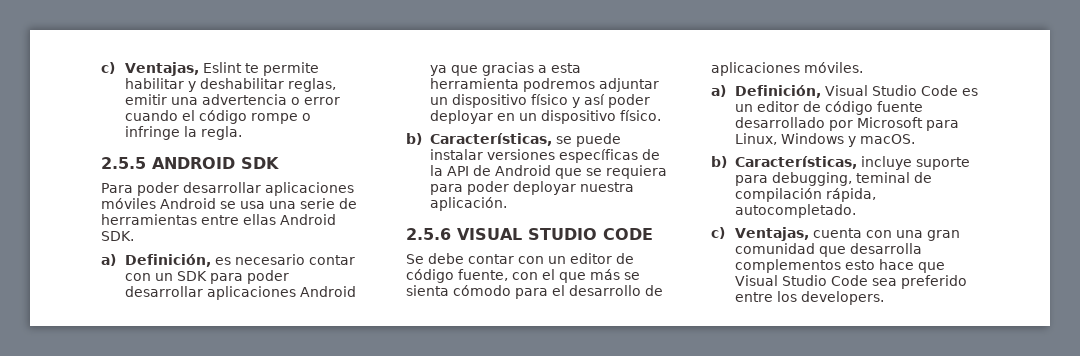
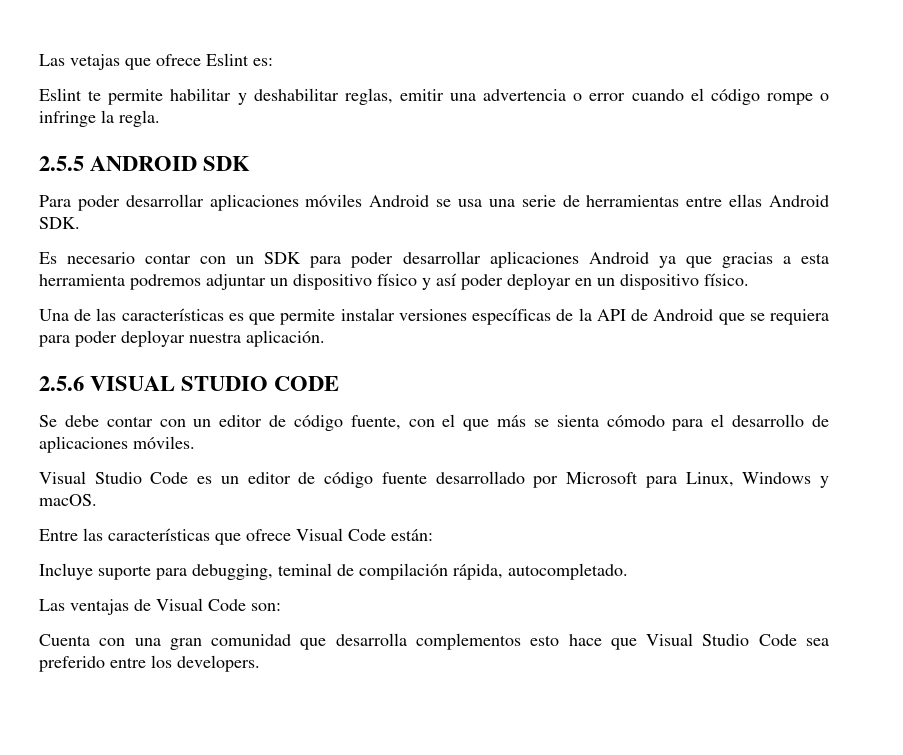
- c) Ventajas, Eslint te permite habilitar y deshabilitar reglas, emitir una advertencia o error cuando el código rompe o infringe la regla.
+ Las vetajas que ofrece Eslint es:
+ Eslint te permite habilitar y deshabilitar reglas, emitir una advertencia o error cuando el código rompe o infringe la regla.
- a) Definición, es necesario contar con un SDK para poder desarrollar aplicaciones Android ya que gracias a esta herramienta podremos adjuntar un dispositivo físico y así poder deployar en un dispositivo físico.
+ Es necesario contar con un SDK para poder desarrollar aplicaciones Android ya que gracias a esta herramienta podremos adjuntar un dispositivo físico y así poder deployar en un dispositivo físico.
- b) Características, se puede instalar versiones específicas de la API de Android que se requiera para poder deployar nuestra aplicación.
+ Una de las características es que permite instalar versiones específicas de la API de Android que se requiera para poder deployar nuestra aplicación.
- a) Definición, Visual Studio Code es un editor de código fuente desarrollado por Microsoft para Linux, Windows y macOS.
+ Visual Studio Code es un editor de código fuente desarrollado por Microsoft para Linux, Windows y macOS.
- b) Características, incluye suporte para debugging, teminal de compilación rápida, autocompletado.
+ Entre las características que ofrece Visual Code están:
+ Incluye suporte para debugging, teminal de compilación rápida, autocompletado.
- c) Ventajas, cuenta con una gran comunidad que desarrolla complementos esto hace que Visual Studio Code sea preferido entre los developers.
+ Las ventajas de Visual Code son:
+ Cuenta con una gran comunidad que desarrolla complementos esto hace que Visual Studio Code sea preferido entre los developers.

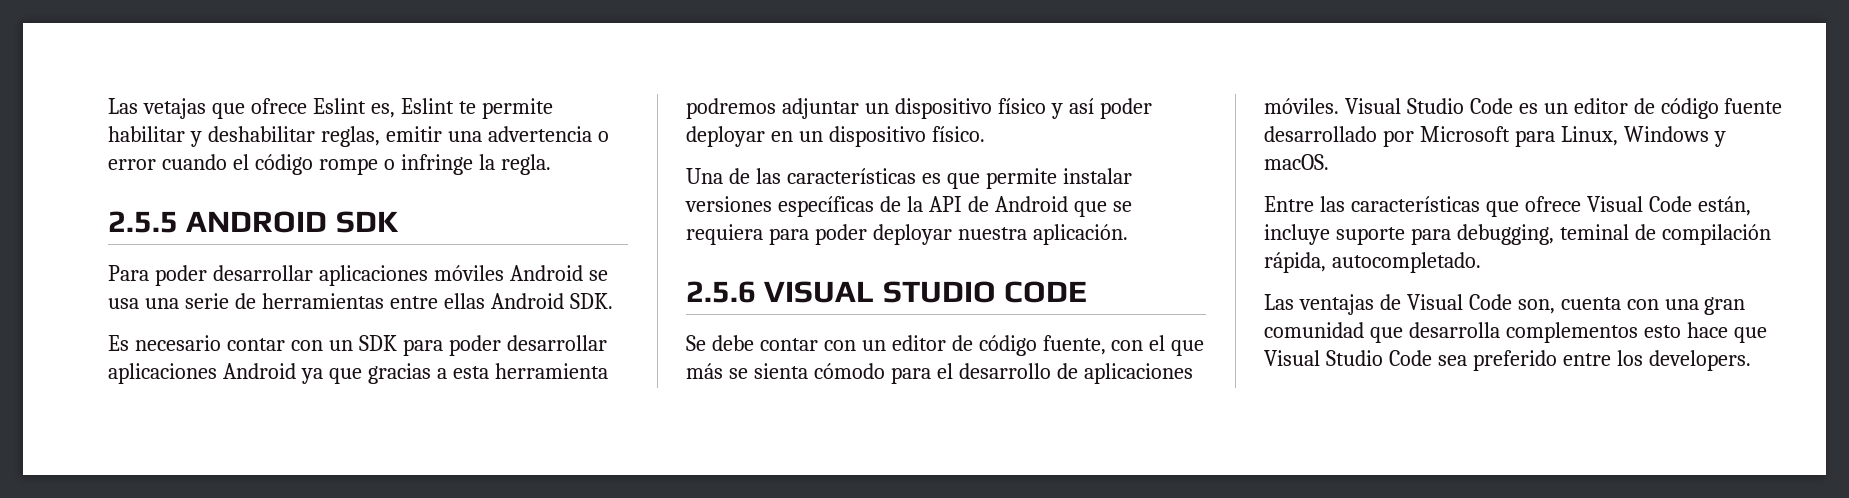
- Las vetajas que ofrece Eslint es:
- Eslint te permite habilitar y deshabilitar reglas, emitir una advertencia o error cuando el código rompe o infringe la regla.
+ Las vetajas que ofrece Eslint es, Eslint te permite habilitar y deshabilitar reglas, emitir una advertencia o error cuando el código rompe o infringe la regla.
- Se debe contar con un editor de código fuente, con el que más se sienta cómodo para el desarrollo de aplicaciones móviles.
- Visual Studio Code es un editor de código fuente desarrollado por Microsoft para Linux, Windows y macOS.
+ Se debe contar con un editor de código fuente, con el que más se sienta cómodo para el desarrollo de aplicaciones móviles. Visual Studio Code es un editor de código fuente desarrollado por Microsoft para Linux, Windows y macOS.
- Entre las características que ofrece Visual Code están:
- Incluye suporte para debugging, teminal de compilación rápida, autocompletado.
+ Entre las características que ofrece Visual Code están, incluye suporte para debugging, teminal de compilación rápida, autocompletado.
- Las ventajas de Visual Code son:
- Cuenta con una gran comunidad que desarrolla complementos esto hace que Visual Studio Code sea preferido entre los developers.
+ Las ventajas de Visual Code son, cuenta con una gran comunidad que desarrolla complementos esto hace que Visual Studio Code sea preferido entre los developers.

